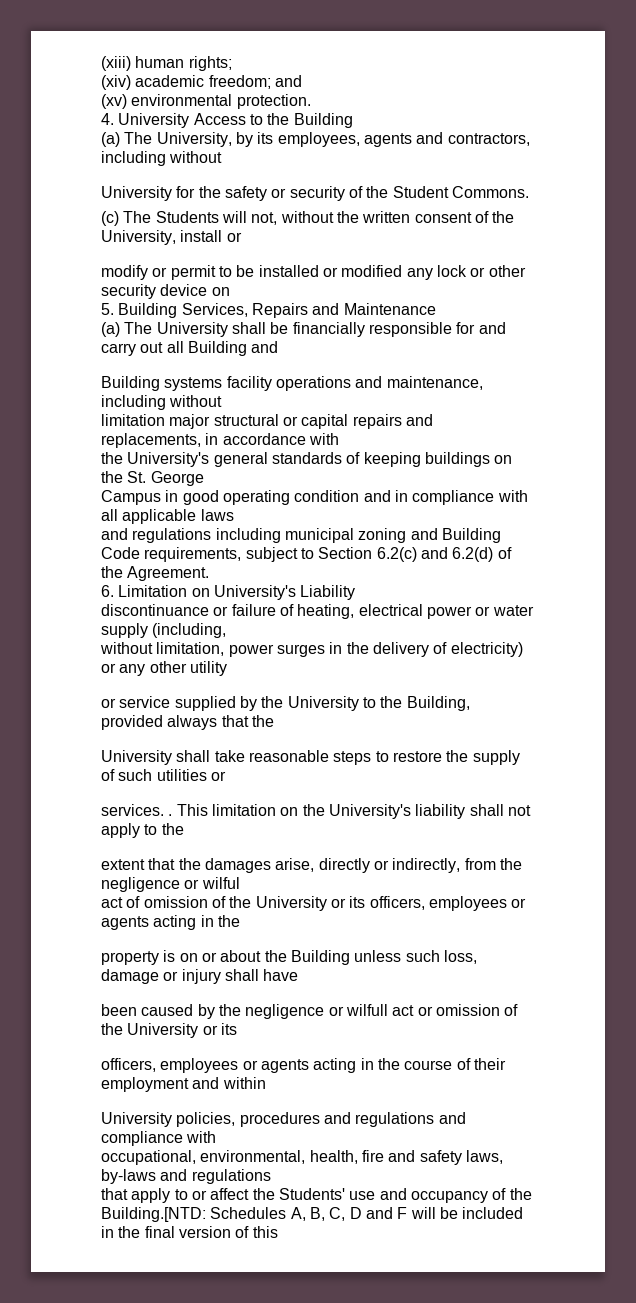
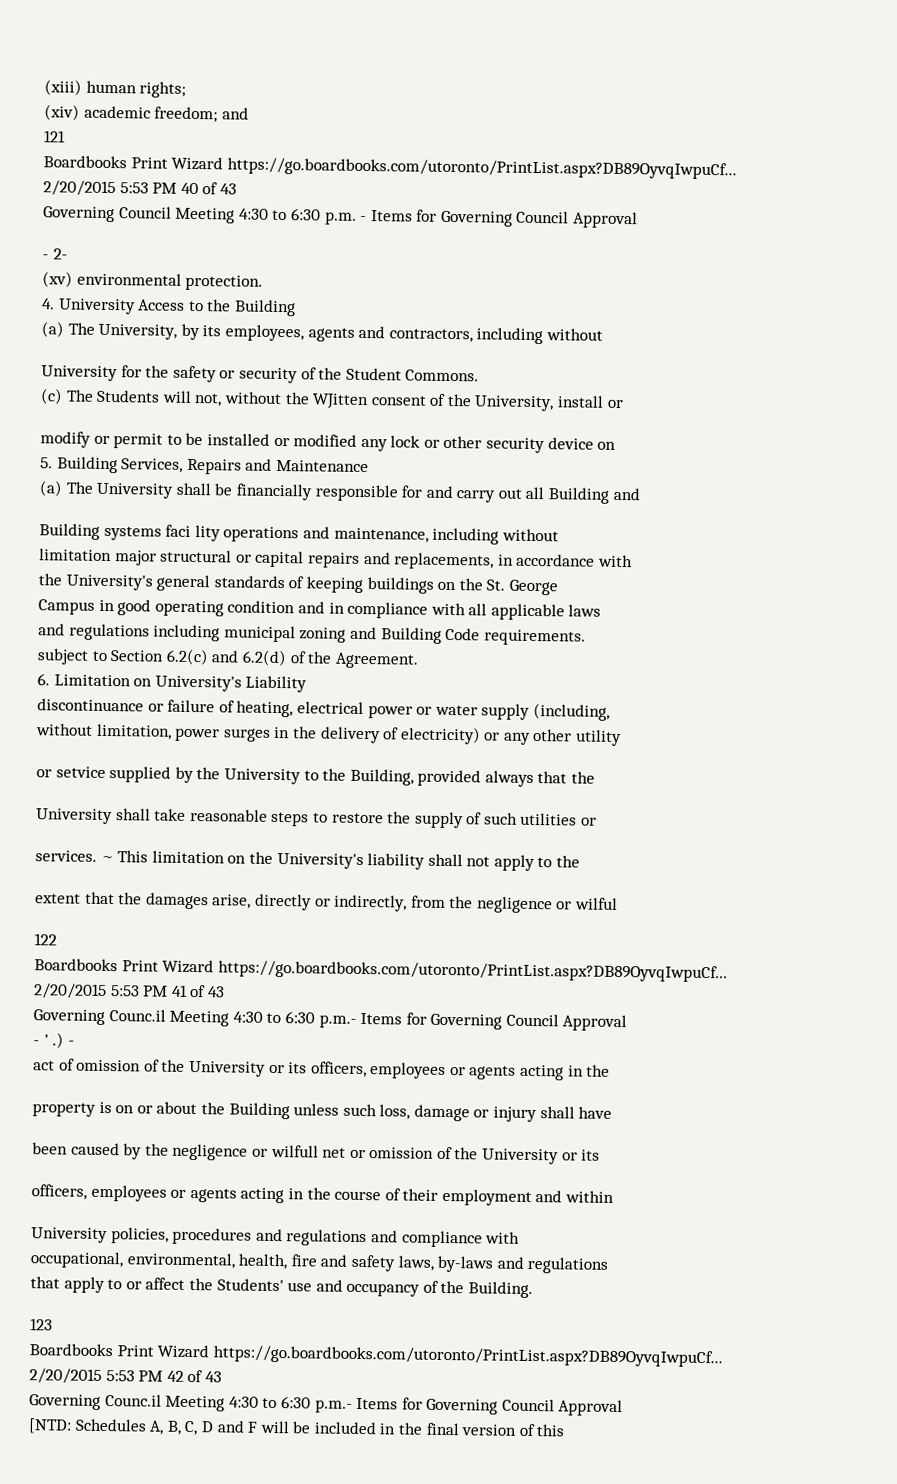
+ 121
+ Boardbooks Print Wizard https://go.boardbooks.com/utoronto/PrintList.aspx?DB89OyvqIwpuCf...
+ 2/20/2015 5:53 PM 40 of 43
+ Governing Council Meeting 4:30 to 6:30 p.m. - Items for Governing Council Approval
+ - 2-
- (c) The Students will not, without the written consent of the University, install or
+ (c) The Students will not, without the WJitten consent of the University, install or
- Building systems facility operations and maintenance, including without
+ Building systems faci lity operations and maintenance, including without
- and regulations including municipal zoning and Building Code requirements, subject to Section 6.2(c) and 6.2(d) of the Agreement.
+ and regulations including municipal zoning and Building Code requirements.
+ subject to Section 6.2(c) and 6.2(d) of the Agreement.
- or service supplied by the University to the Building, provided always that the
+ or setvice supplied by the University to the Building, provided always that the
- services. . This limitation on the University's liability shall not apply to the
+ services. ~ This limitation on the University's liability shall not apply to the
+ 122
+ Boardbooks Print Wizard https://go.boardbooks.com/utoronto/PrintList.aspx?DB89OyvqIwpuCf...
+ 2/20/2015 5:53 PM 41 of 43
+ Governing Counc.il Meeting 4:30 to 6:30 p.m.- Items for Governing Council Approval
+ - ' .) -
- been caused by the negligence or wilfull act or omission of the University or its
+ been caused by the negligence or wilfull net or omission of the University or its
- that apply to or affect the Students' use and occupancy of the Building.[NTD: Schedules A, B, C, D and F will be included in the final version of this
+ that apply to or affect the Students' use and occupancy of the Building.
+ 123
+ Boardbooks Print Wizard https://go.boardbooks.com/utoronto/PrintList.aspx?DB89OyvqIwpuCf...
+ 2/20/2015 5:53 PM 42 of 43
+ Governing Counc.il Meeting 4:30 to 6:30 p.m.- Items for Governing Council Approval
+ [NTD: Schedules A, B, C, D and F will be included in the final version of this

